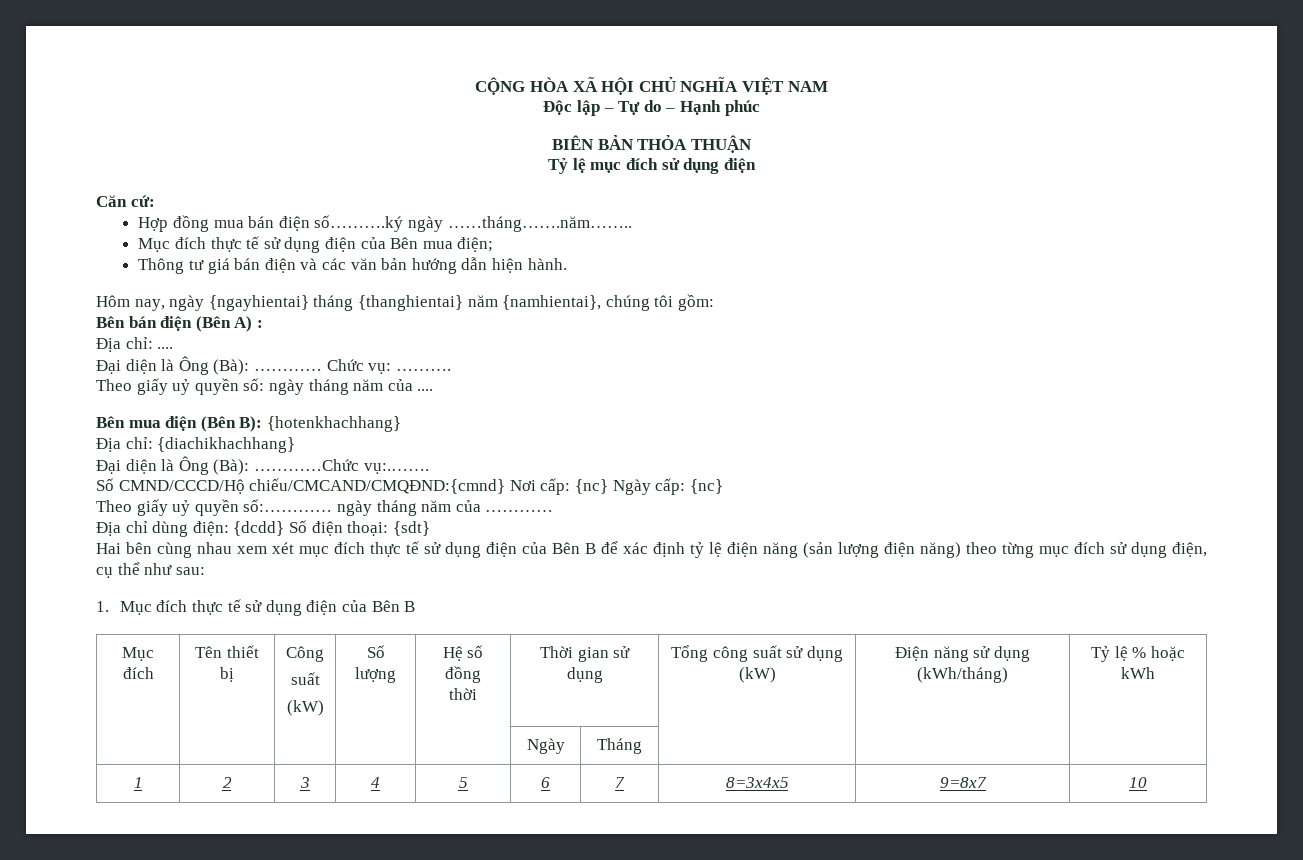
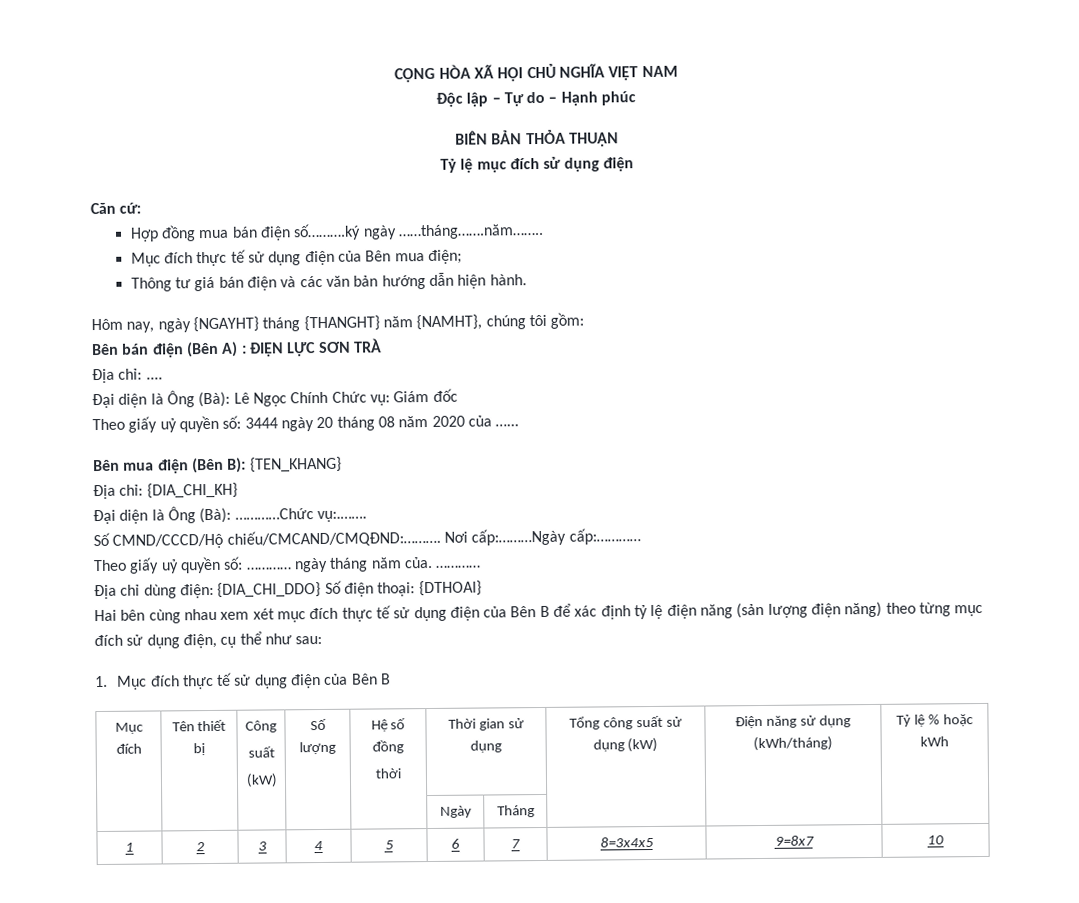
- Hôm nay, ngày {ngayhientai} tháng {thanghientai} năm {namhientai}, chúng tôi gồm:
+ Hôm nay, ngày {NGAYHT} tháng {THANGHT} năm {NAMHT}, chúng tôi gồm:
- Bên bán điện (Bên A) :
+ Bên bán điện (Bên A) : ĐIỆN LỰC SƠN TRÀ
- Đại diện là Ông (Bà): ………… Chức vụ: ……….
- Theo giấy uỷ quyền số: ngày tháng năm của ....
+ Đại diện là Ông (Bà): Lê Ngọc Chính Chức vụ: Giám đốc
+ Theo giấy uỷ quyền số: 3444 ngày 20 tháng 08 năm 2020 của …...
- Bên mua điện (Bên B): {hotenkhachhang}
- Địa chỉ: {diachikhachhang}
+ Bên mua điện (Bên B): {TEN_KHANG}
+ Địa chỉ: {DIA_CHI_KH}
- Số CMND/CCCD/Hộ chiếu/CMCAND/CMQĐND:{cmnd} Nơi cấp: {nc} Ngày cấp: {nc}
- Theo giấy uỷ quyền số:………… ngày tháng năm của …………
+ Số CMND/CCCD/Hộ chiếu/CMCAND/CMQĐND:………. Nơi cấp:………Ngày cấp:…………
+ Theo giấy uỷ quyền số: ………… ngày tháng năm của. …………
- Địa chỉ dùng điện: {dcdd} Số điện thoại: {sdt}
+ Địa chỉ dùng điện: {DIA_CHI_DDO} Số điện thoại: {DTHOAI}

